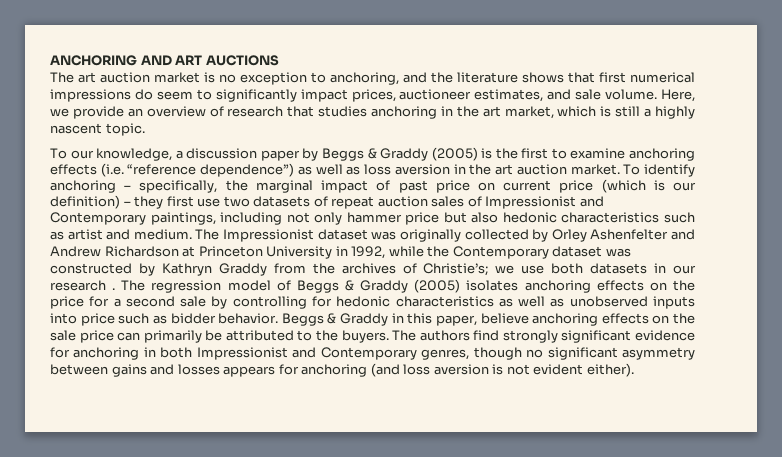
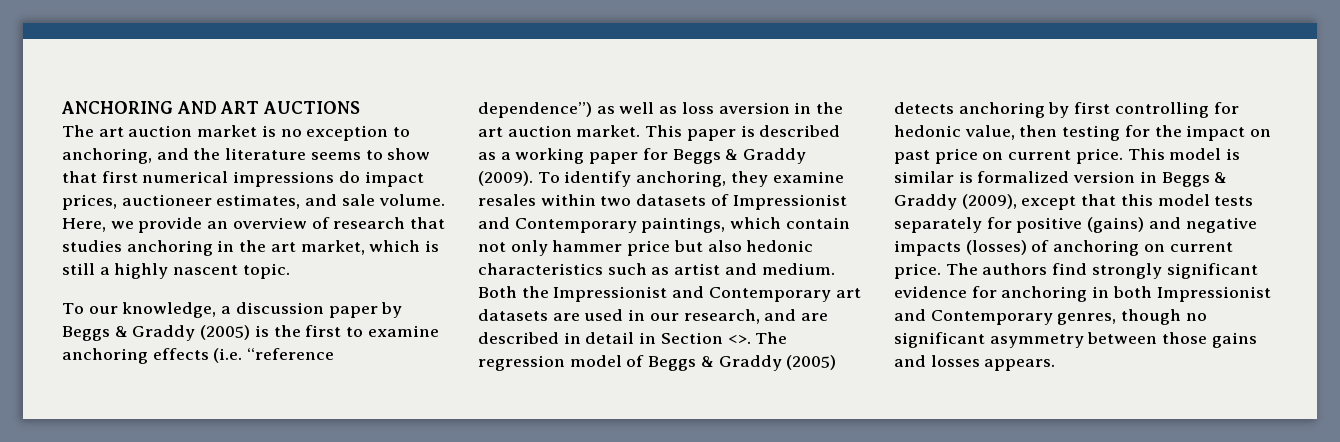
- The art auction market is no exception to anchoring, and the literature shows that first numerical impressions do seem to significantly impact prices, auctioneer estimates, and sale volume.
+ The art auction market is no exception to anchoring, and the literature seems to show that first numerical impressions do impact prices, auctioneer estimates, and sale volume.
- To identify anchoring – specifically, the marginal impact of past price on current price (which is our definition) – they first use two datasets of repeat auction sales of Impressionist and Contemporary paintings, including not only hammer price but also hedonic characteristics such as artist and medium.
+ This paper is described as a working paper for Beggs & Graddy (2009). To identify anchoring, they examine resales within two datasets of Impressionist and Contemporary paintings, which contain not only hammer price but also hedonic characteristics such as artist and medium.
- The Impressionist dataset was originally collected by Orley Ashenfelter and Andrew Richardson at Princeton University in 1992, while the Contemporary dataset was constructed by Kathryn Graddy from the archives of Christie’s; we use both datasets in our research .
+ Both the Impressionist and Contemporary art datasets are used in our research, and are described in detail in Section <>.
- The regression model of Beggs & Graddy (2005) isolates anchoring effects on the price for a second sale by controlling for hedonic characteristics as well as unobserved inputs into price such as bidder behavior. Beggs & Graddy in this paper, believe anchoring effects on the sale price can primarily be attributed to the buyers.
+ The regression model of Beggs & Graddy (2005) detects anchoring by first controlling for hedonic value, then testing for the impact on past price on current price. This model is similar is formalized version in Beggs & Graddy (2009), except that this model tests separately for positive (gains) and negative impacts (losses) of anchoring on current price.
- The authors find strongly significant evidence for anchoring in both Impressionist and Contemporary genres, though no significant asymmetry between gains and losses appears for anchoring (and loss aversion is not evident either).
+ The authors find strongly significant evidence for anchoring in both Impressionist and Contemporary genres, though no significant asymmetry between those gains and losses appears.

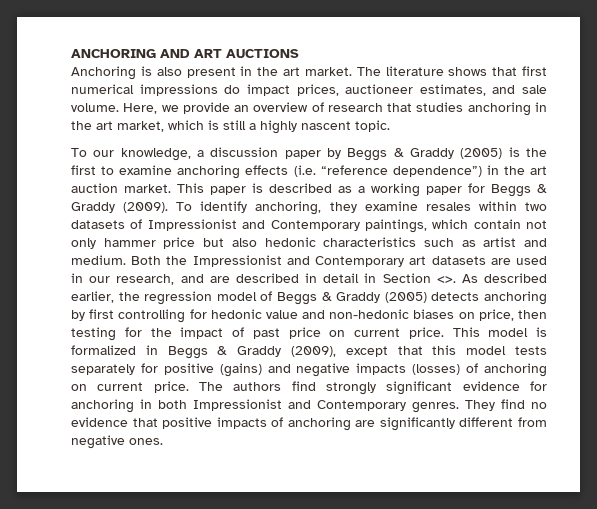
- The art auction market is no exception to anchoring, and the literature seems to show that first numerical impressions do impact prices, auctioneer estimates, and sale volume.
+ Anchoring is also present in the art market. The literature shows that first numerical impressions do impact prices, auctioneer estimates, and sale volume.
- To our knowledge, a discussion paper by Beggs & Graddy (2005) is the first to examine anchoring effects (i.e. “reference dependence”) as well as loss aversion in the art auction market.
+ To our knowledge, a discussion paper by Beggs & Graddy (2005) is the first to examine anchoring effects (i.e. “reference dependence”) in the art auction market.
- The regression model of Beggs & Graddy (2005) detects anchoring by first controlling for hedonic value, then testing for the impact on past price on current price.
+ As described earlier, the regression model of Beggs & Graddy (2005) detects anchoring by first controlling for hedonic value and non-hedonic biases on price, then testing for the impact of past price on current price.
- This model is similar is formalized version in Beggs & Graddy (2009), except that this model tests separately for positive (gains) and negative impacts (losses) of anchoring on current price.
+ This model is formalized in Beggs & Graddy (2009), except that this model tests separately for positive (gains) and negative impacts (losses) of anchoring on current price.
- The authors find strongly significant evidence for anchoring in both Impressionist and Contemporary genres, though no significant asymmetry between those gains and losses appears.
+ The authors find strongly significant evidence for anchoring in both Impressionist and Contemporary genres. They find no evidence that positive impacts of anchoring are significantly different from negative ones.

